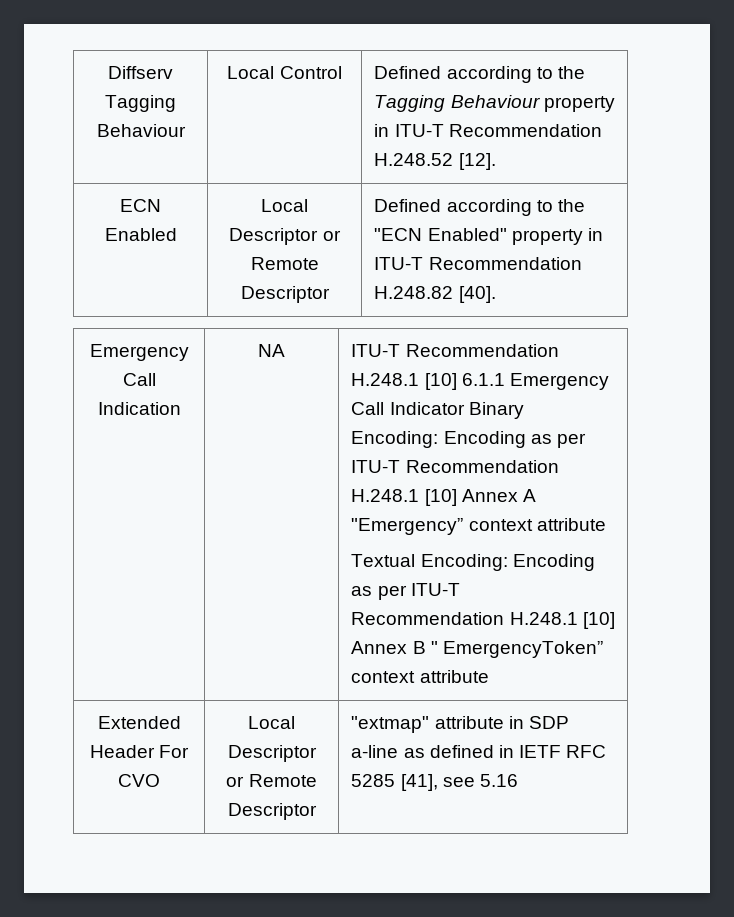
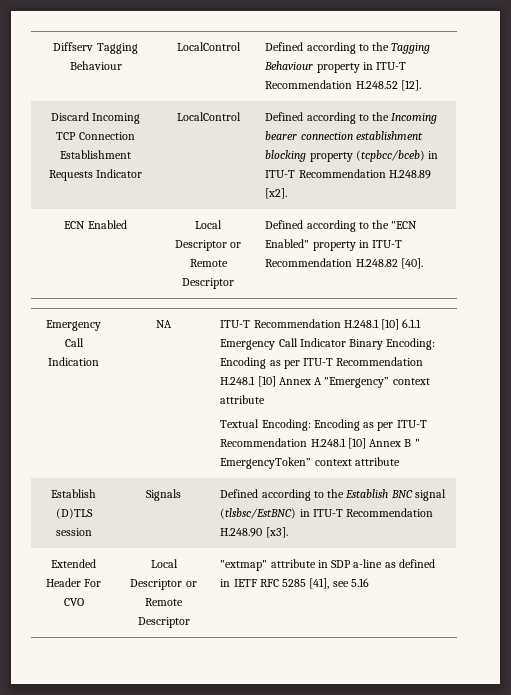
- Diffserv Tagging Behaviour | Local Control | Defined according to the Tagging Behaviour property in ITU-T Recommendation H.248.52 [12].
+ Diffserv Tagging Behaviour | LocalControl | Defined according to the Tagging Behaviour property in ITU-T Recommendation H.248.52 [12].
+ Discard Incoming TCP Connection Establishment Requests Indicator | LocalControl | Defined according to the Incoming bearer connection establishment blocking property (tcpbcc/bceb) in ITU-T Recommendation H.248.89 [x2].
+ Establish (D)TLS session | Signals | Defined according to the Establish BNC signal (tlsbsc/EstBNC) in ITU-T Recommendation H.248.90 [x3].

